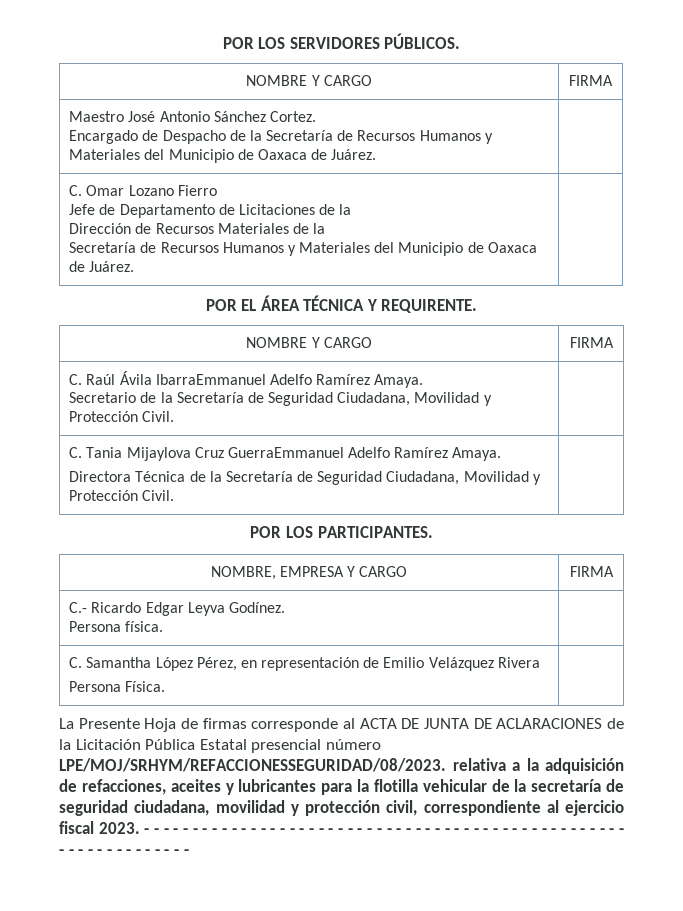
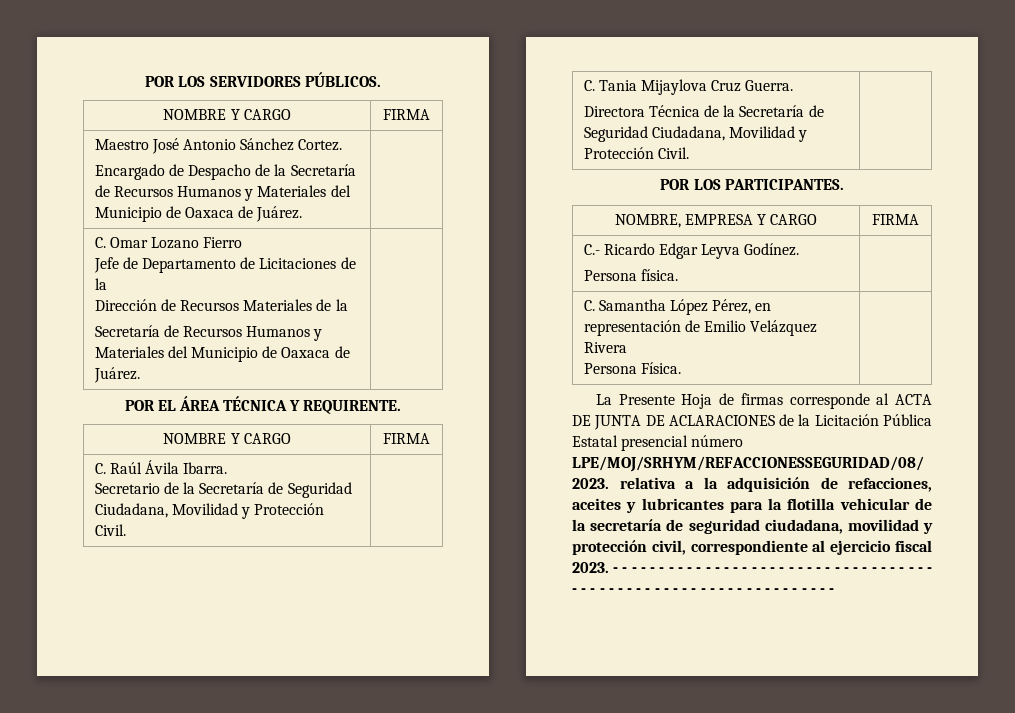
- C. Raúl Ávila IbarraEmmanuel Adelfo Ramírez Amaya.
+ C. Raúl Ávila Ibarra.
- C. Tania Mijaylova Cruz GuerraEmmanuel Adelfo Ramírez Amaya.
+ C. Tania Mijaylova Cruz Guerra.

